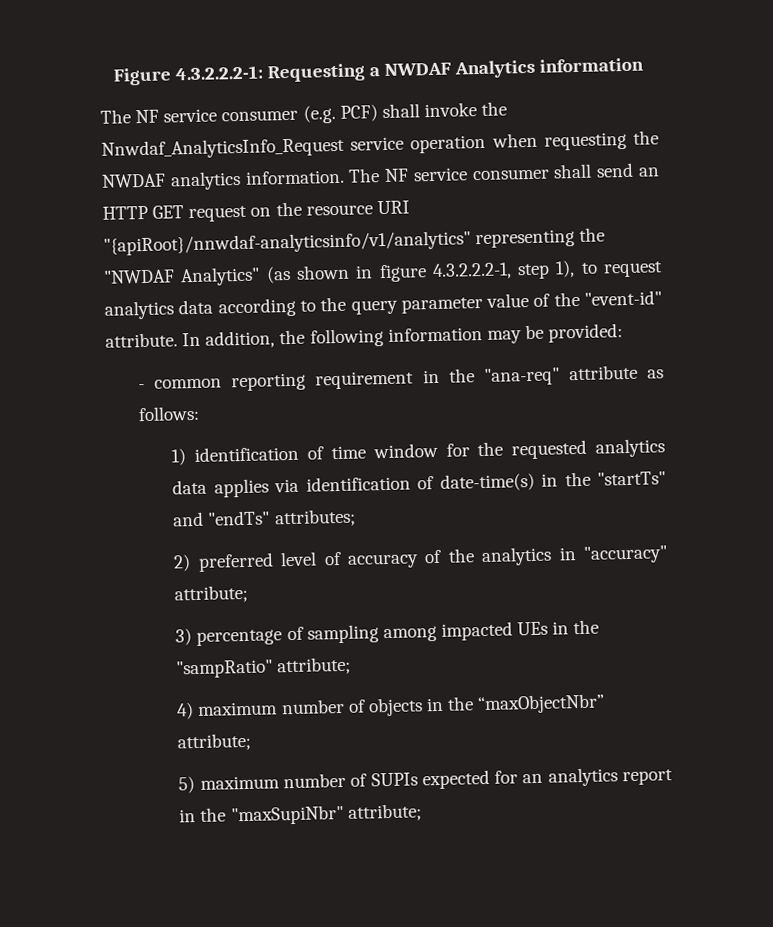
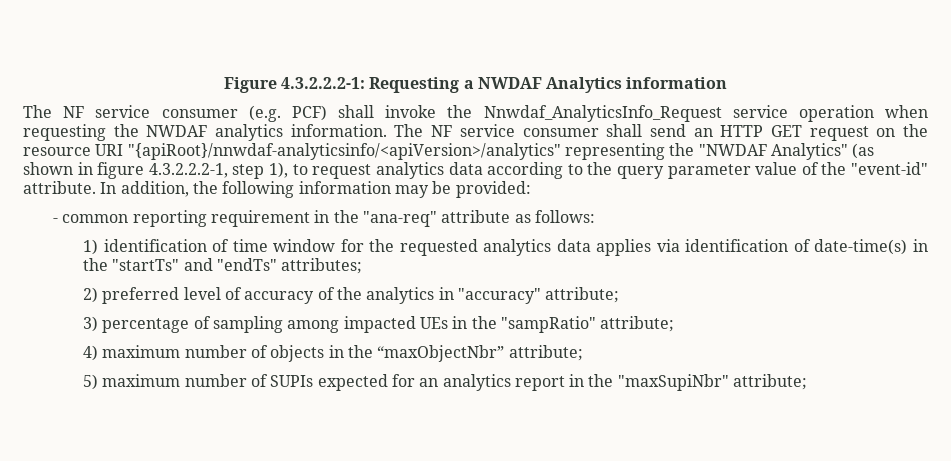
- The NF service consumer shall send an HTTP GET request on the resource URI "{apiRoot}/nnwdaf-analyticsinfo/v1/analytics" representing the "NWDAF Analytics" (as shown in figure 4.3.2.2.2-1, step 1), to request analytics data according to the query parameter value of the "event-id" attribute.
+ The NF service consumer shall send an HTTP GET request on the resource URI "{apiRoot}/nnwdaf-analyticsinfo/<apiVersion>/analytics" representing the "NWDAF Analytics" (as shown in figure 4.3.2.2.2-1, step 1), to request analytics data according to the query parameter value of the "event-id" attribute.

